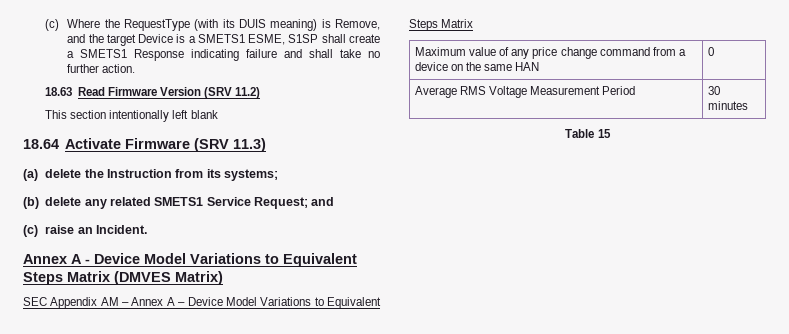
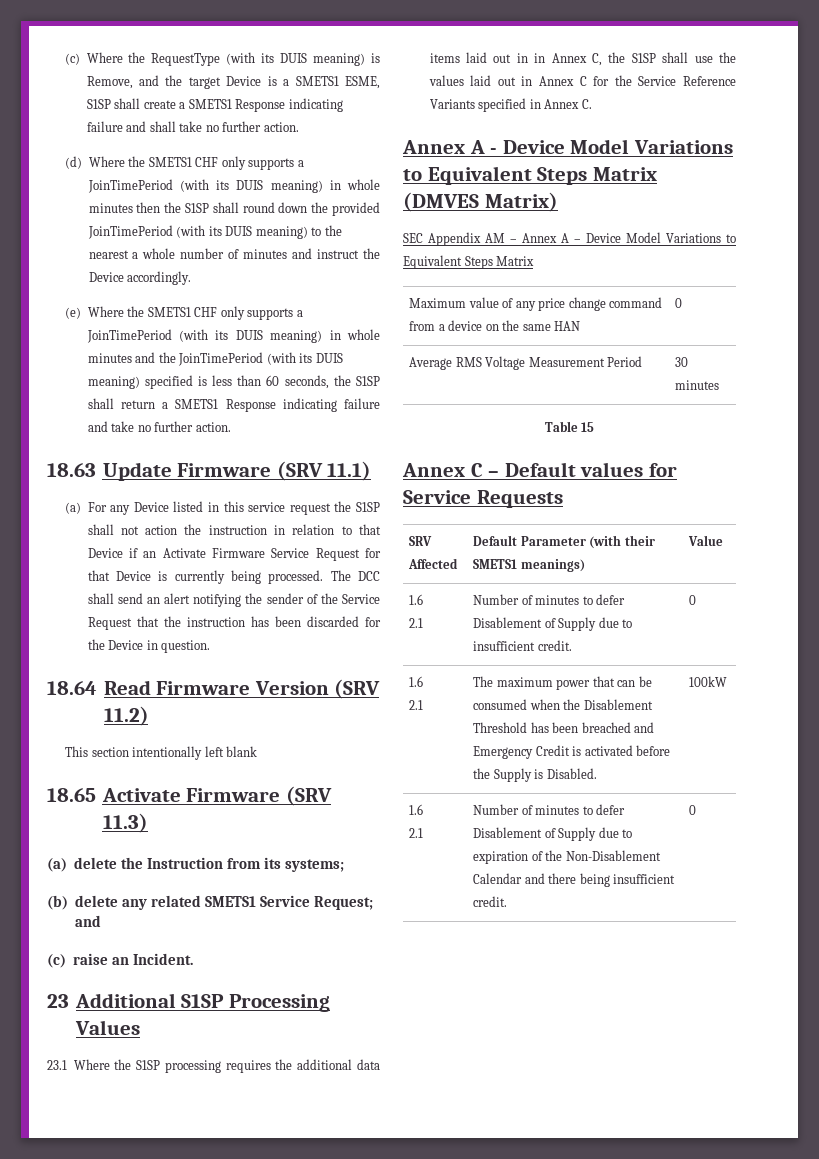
- 18.63 Read Firmware Version (SRV 11.2)
+ (d) Where the SMETS1 CHF only supports a JoinTimePeriod (with its DUIS meaning) in whole minutes then the S1SP shall round down the provided JoinTimePeriod (with its DUIS meaning) to the nearest a whole number of minutes and instruct the Device accordingly.
+ (e) Where the SMETS1 CHF only supports a JoinTimePeriod (with its DUIS meaning) in whole minutes and the JoinTimePeriod (with its DUIS meaning) specified is less than 60 seconds, the S1SP shall return a SMETS1 Response indicating failure and take no further action.
+ 18.63 Update Firmware (SRV 11.1)
+ (a) For any Device listed in this service request the S1SP shall not action the instruction in relation to that Device if an Activate Firmware Service Request for that Device is currently being processed. The DCC shall send an alert notifying the sender of the Service Request that the instruction has been discarded for the Device in question.
+ 18.64 Read Firmware Version (SRV 11.2)
- 18.64 Activate Firmware (SRV 11.3)
+ 18.65 Activate Firmware (SRV 11.3)
+ 23 Additional S1SP Processing Values
+ 23.1 Where the S1SP processing requires the additional data items laid out in in Annex C, the S1SP shall use the values laid out in Annex C for the Service Reference Variants specified in Annex C.
+ Annex C – Default values for Service Requests
+ SRV Affected | Default Parameter (with their SMETS1 meanings) | Value
+ 1.6
+ 2.1 | Number of minutes to defer Disablement of Supply due to insufficient credit. | 0
+ 1.6
+ 2.1 | The maximum power that can be consumed when the Disablement Threshold has been breached and Emergency Credit is activated before the Supply is Disabled. | 100kW
+ 1.6
+ 2.1 | Number of minutes to defer Disablement of Supply due to expiration of the Non-Disablement Calendar and there being insufficient credit. | 0

